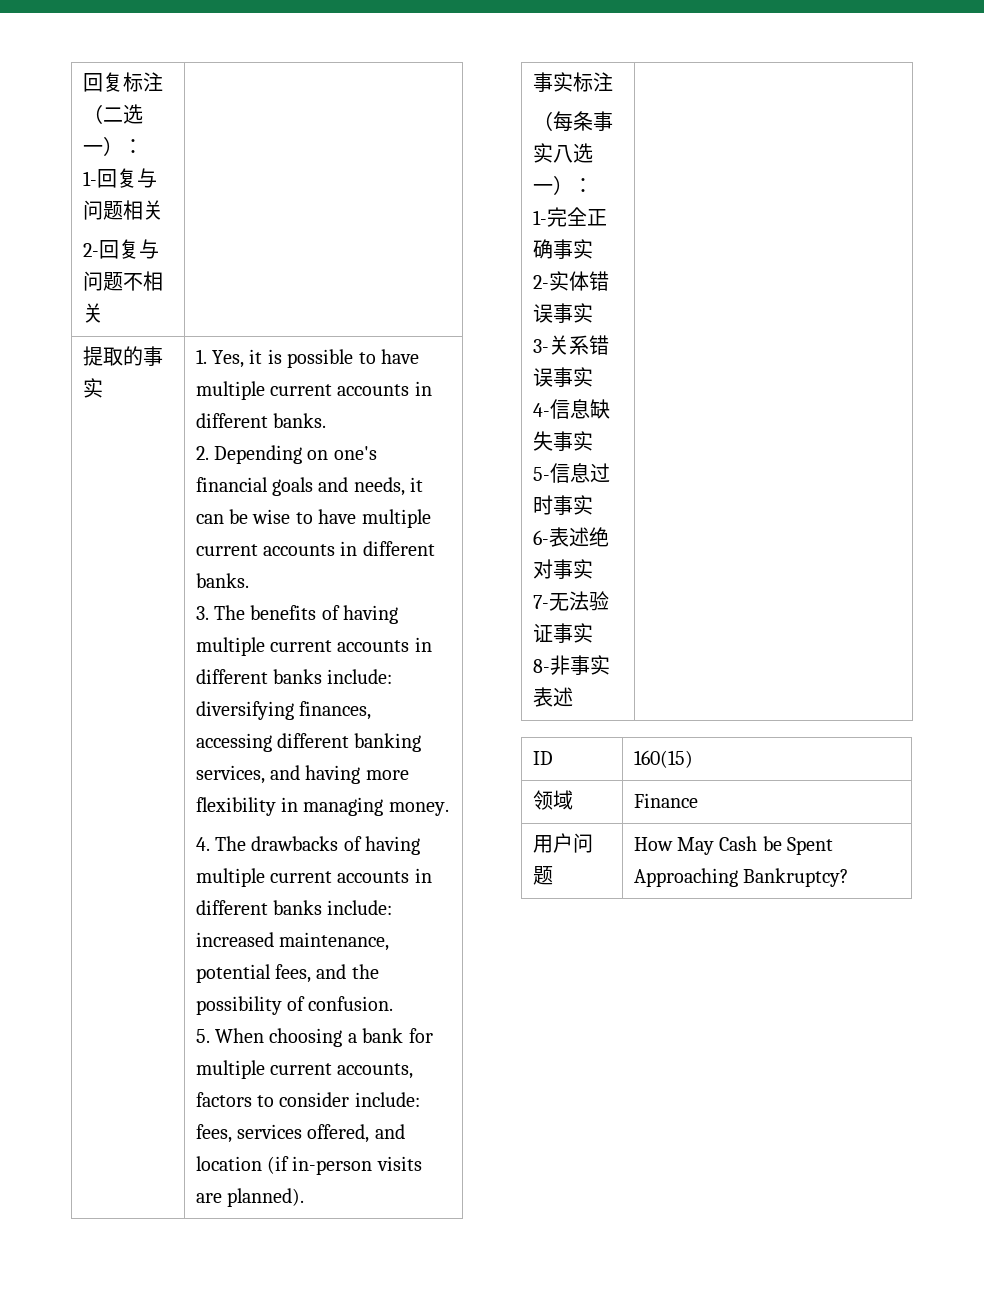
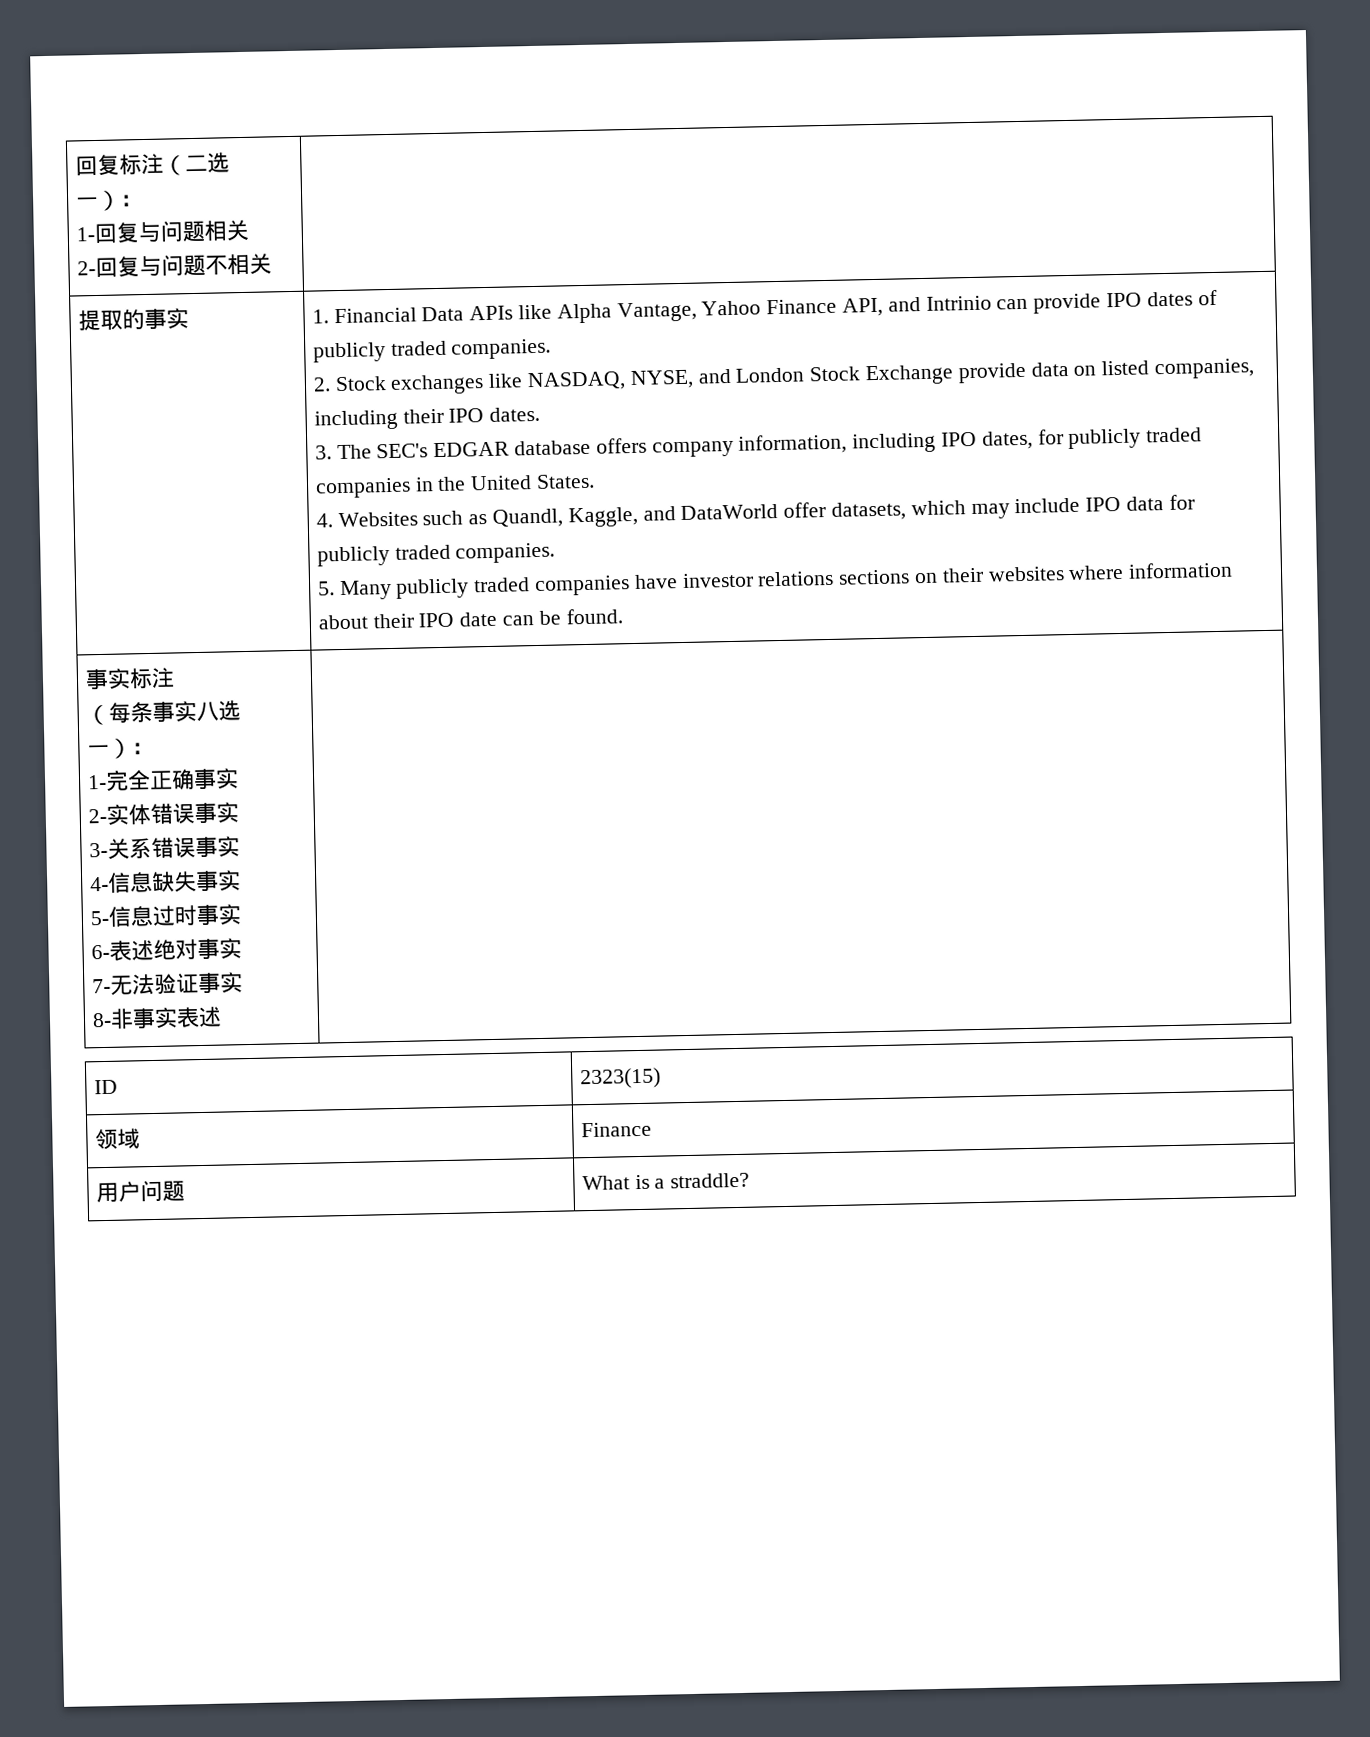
- 1. Yes, it is possible to have multiple current accounts in different banks.
- 2. Depending on one's financial goals and needs, it can be wise to have multiple current accounts in different banks.
- 3. The benefits of having multiple current accounts in different banks include: diversifying finances, accessing different banking services, and having more flexibility in managing money.
- 4. The drawbacks of having multiple current accounts in different banks include: increased maintenance, potential fees, and the possibility of confusion.
- 5. When choosing a bank for multiple current accounts, factors to consider include: fees, services offered, and location (if in-person visits are planned).
+ 1. Financial Data APIs like Alpha Vantage, Yahoo Finance API, and Intrinio can provide IPO dates of publicly traded companies.
+ 2. Stock exchanges like NASDAQ, NYSE, and London Stock Exchange provide data on listed companies, including their IPO dates.
+ 3. The SEC's EDGAR database offers company information, including IPO dates, for publicly traded companies in the United States.
+ 4. Websites such as Quandl, Kaggle, and DataWorld offer datasets, which may include IPO data for publicly traded companies.
+ 5. Many publicly traded companies have investor relations sections on their websites where information about their IPO date can be found.
- ID | 160(15)
+ ID | 2323(15)
- 用户问题 | How May Cash be Spent Approaching Bankruptcy?
+ 用户问题 | What is a straddle?

